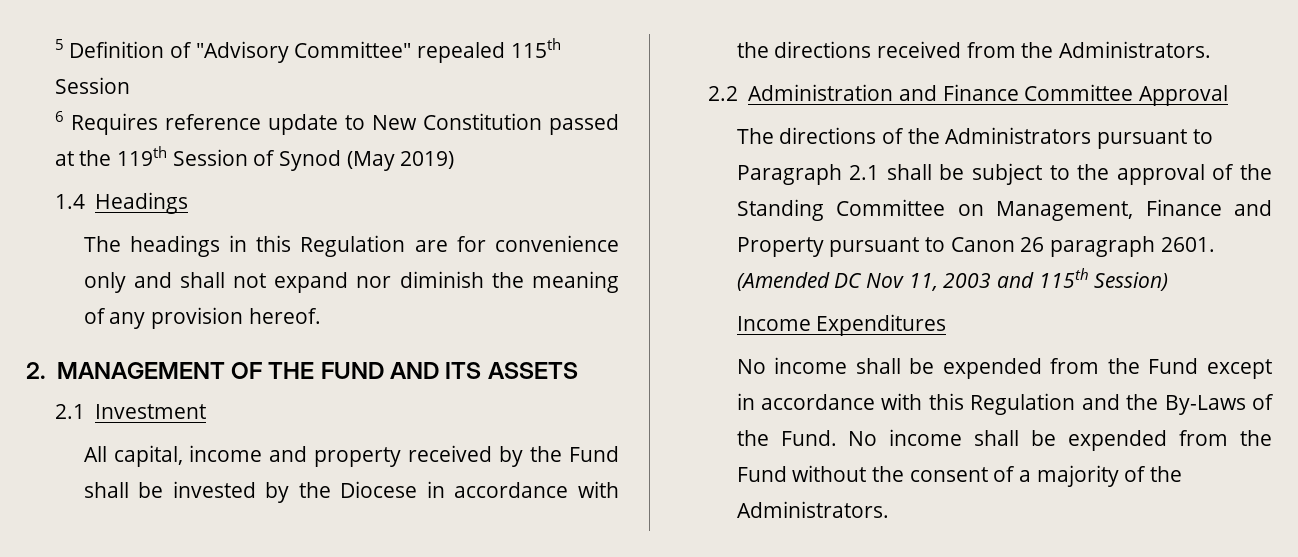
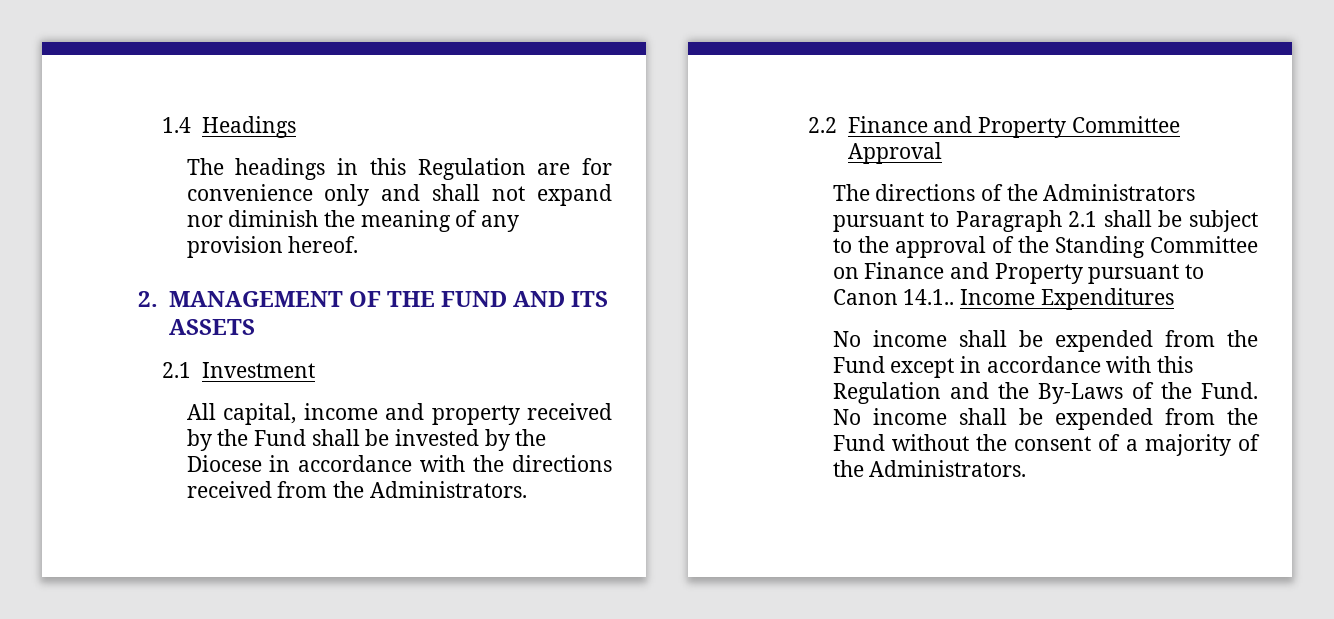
- 5 Definition of "Advisory Committee" repealed 115th Session
- 6 Requires reference update to New Constitution passed at the 119th Session of Synod (May 2019)
- 2.2 Administration and Finance Committee Approval
+ 2.2 Finance and Property Committee Approval
- The directions of the Administrators pursuant to Paragraph 2.1 shall be subject to the approval of the Standing Committee on Management, Finance and Property pursuant to Canon 26 paragraph 2601. (Amended DC Nov 11, 2003 and 115th Session)
- Income Expenditures
+ The directions of the Administrators pursuant to Paragraph 2.1 shall be subject to the approval of the Standing Committee on Finance and Property pursuant to Canon 14.1.. Income Expenditures

